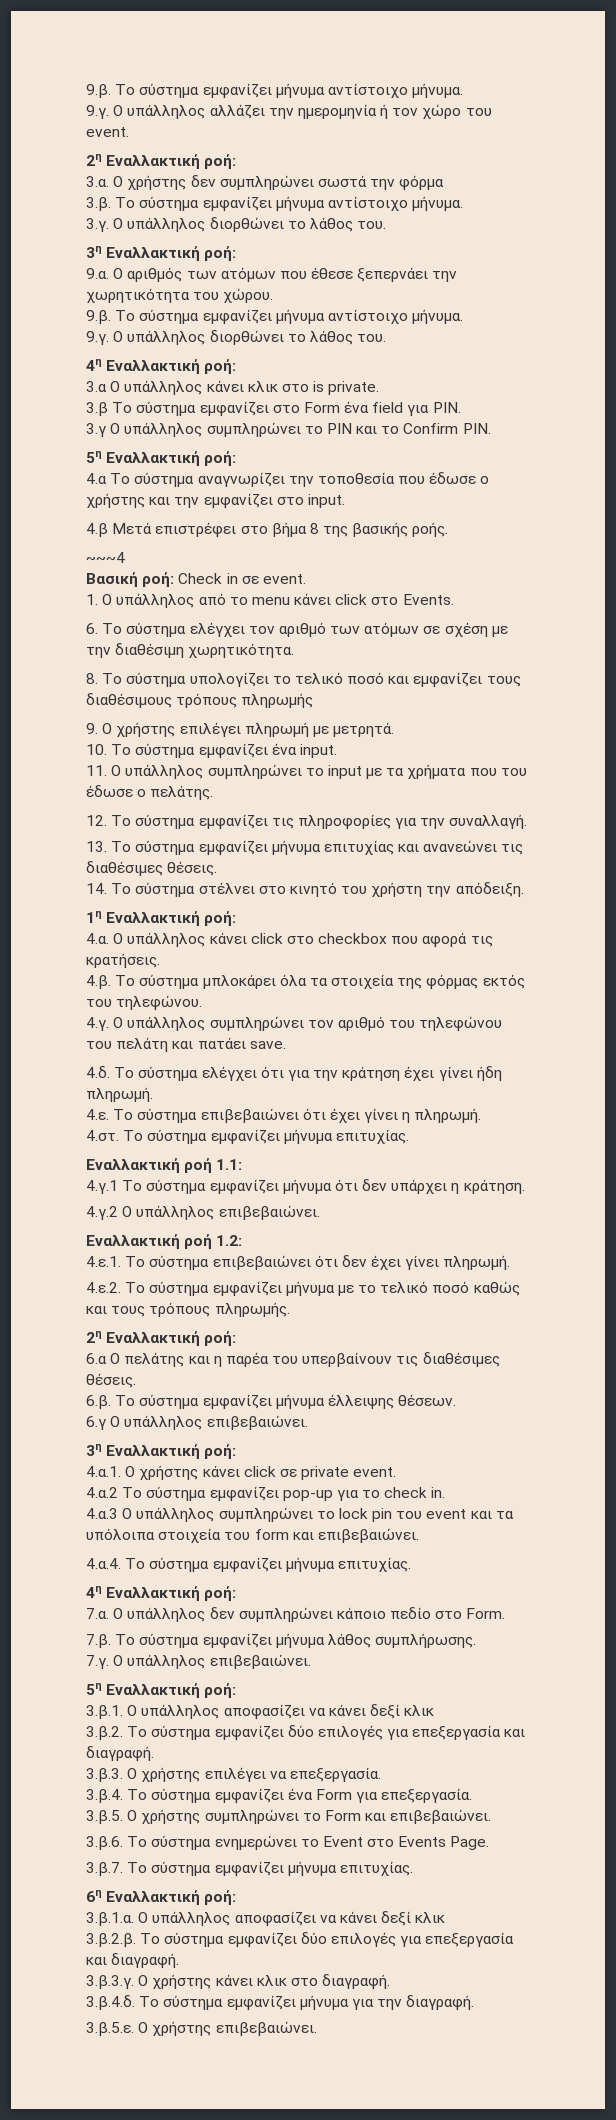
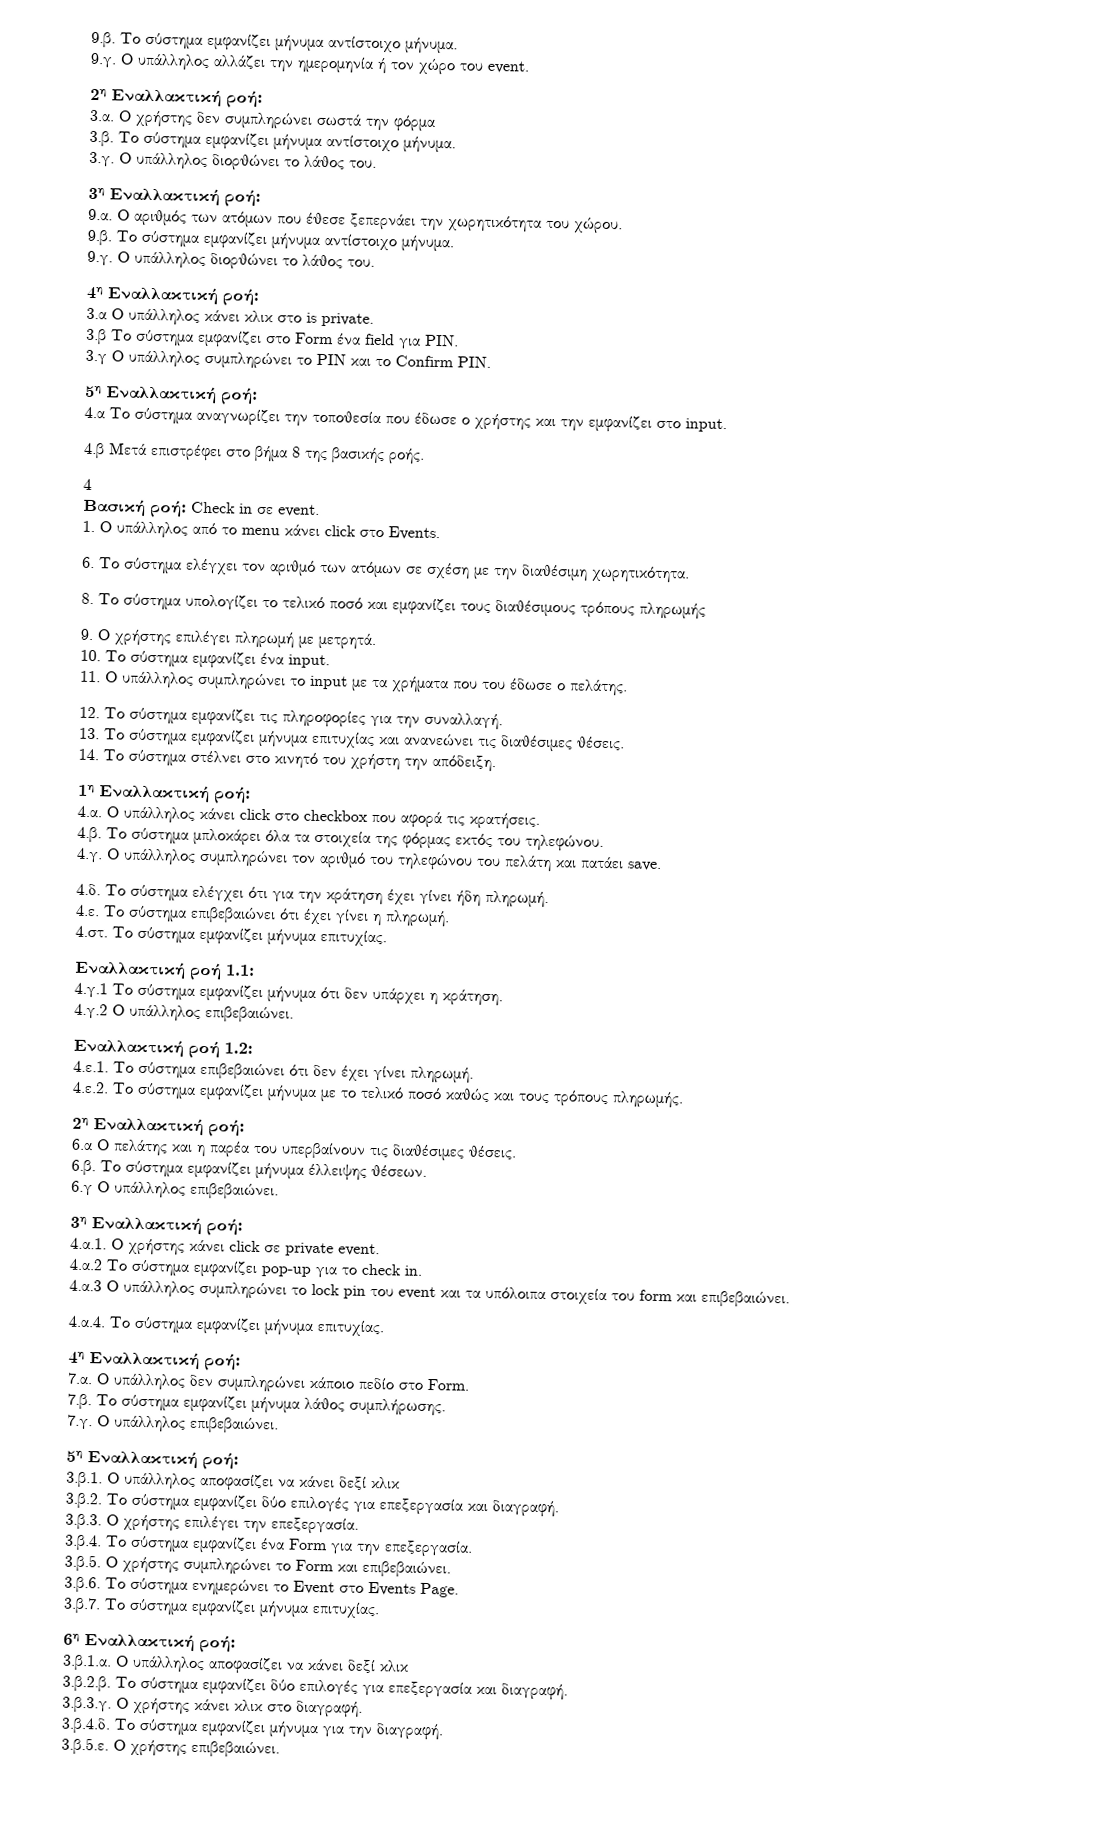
- ~~~4
+ 4
- 3.β.3. Ο χρήστης επιλέγει να επεξεργασία.
+ 3.β.3. Ο χρήστης επιλέγει την επεξεργασία.
- 3.β.4. Το σύστημα εμφανίζει ένα Form για επεξεργασία.
+ 3.β.4. Το σύστημα εμφανίζει ένα Form για την επεξεργασία.

